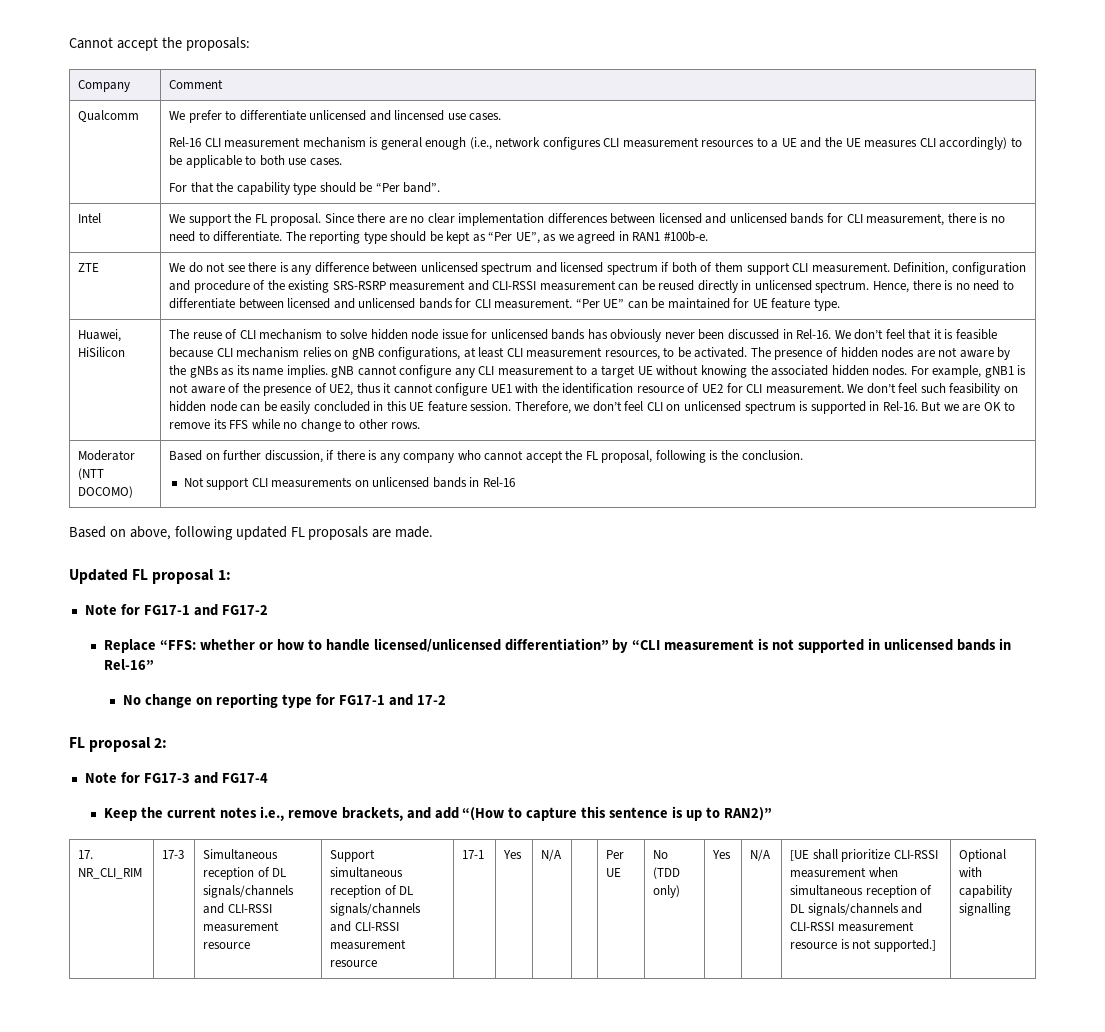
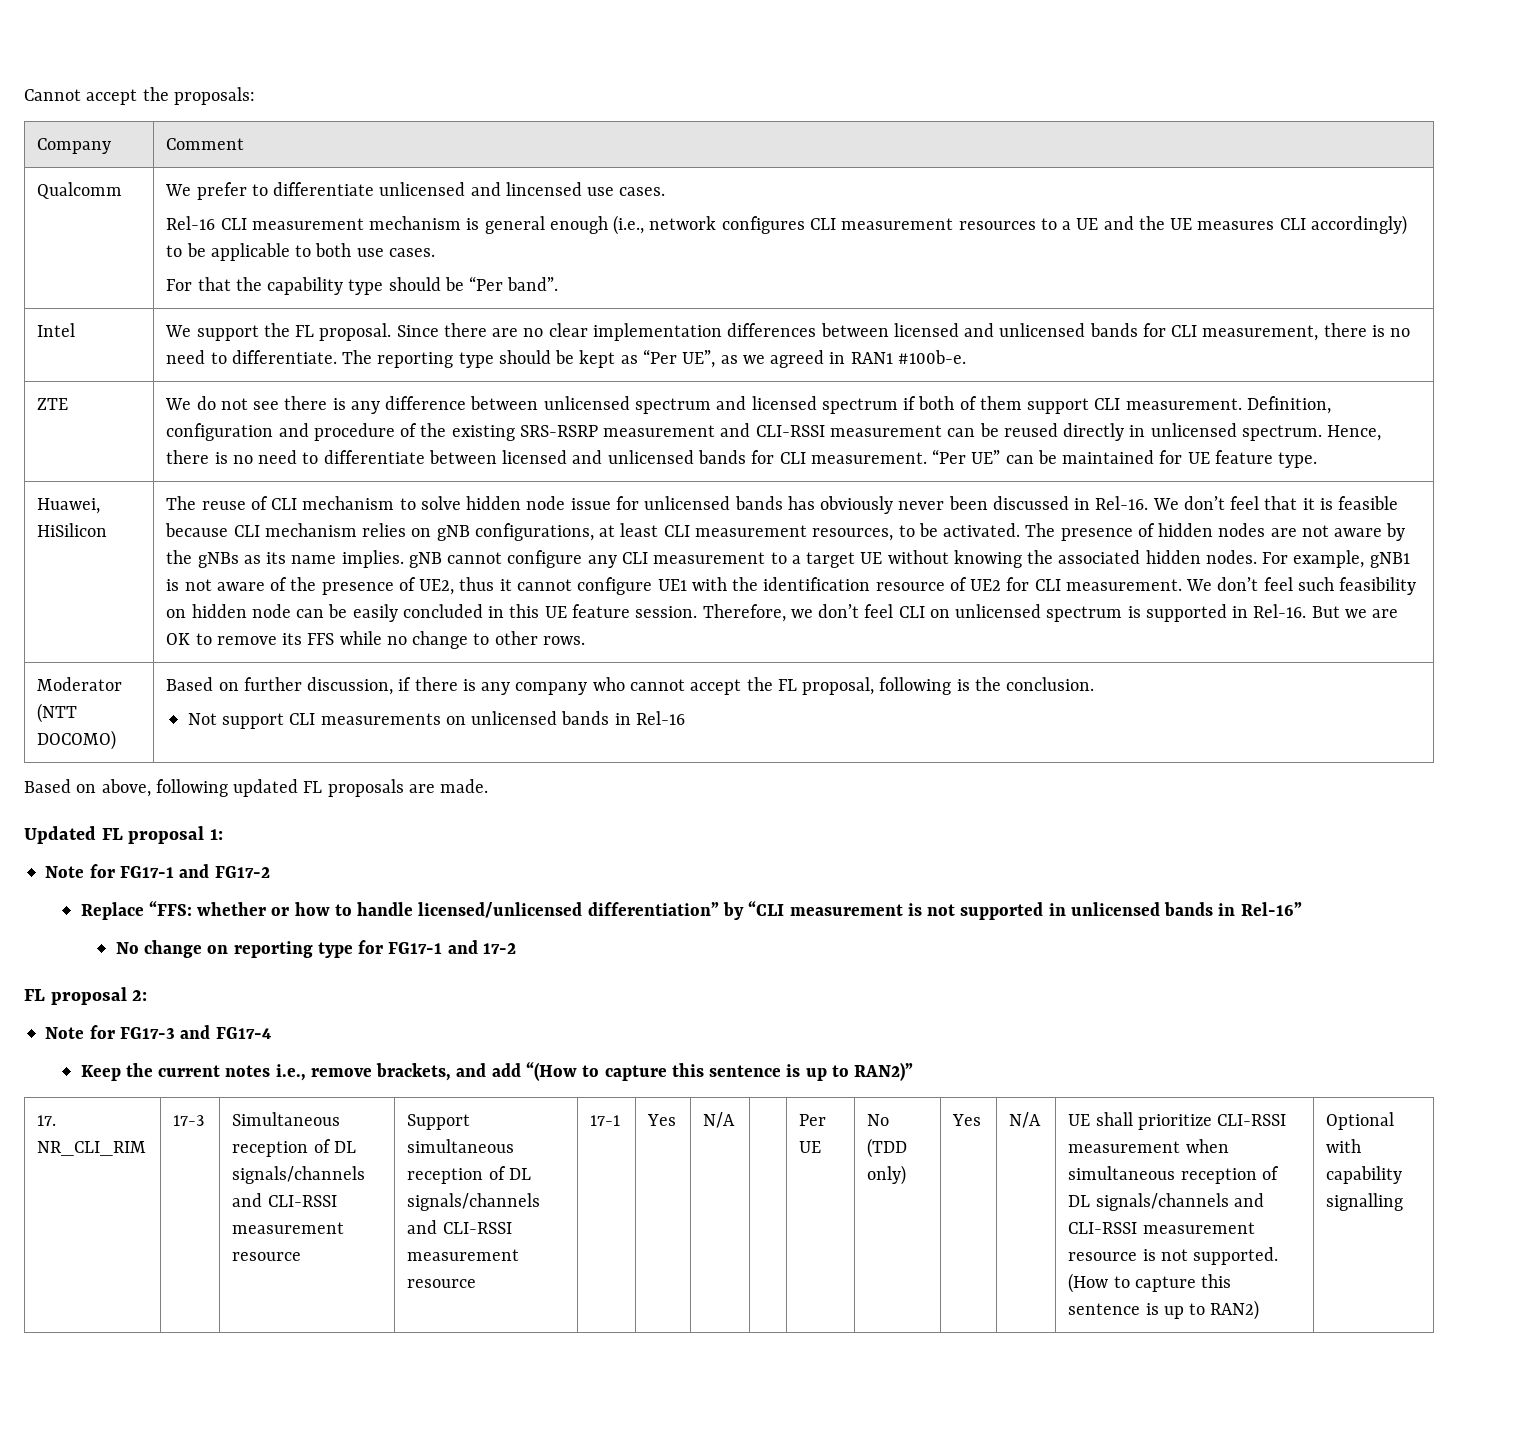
- [UE shall prioritize CLI-RSSI measurement when simultaneous reception of DL signals/channels and CLI-RSSI measurement resource is not supported.]
+ UE shall prioritize CLI-RSSI measurement when simultaneous reception of DL signals/channels and CLI-RSSI measurement resource is not supported. (How to capture this sentence is up to RAN2)

